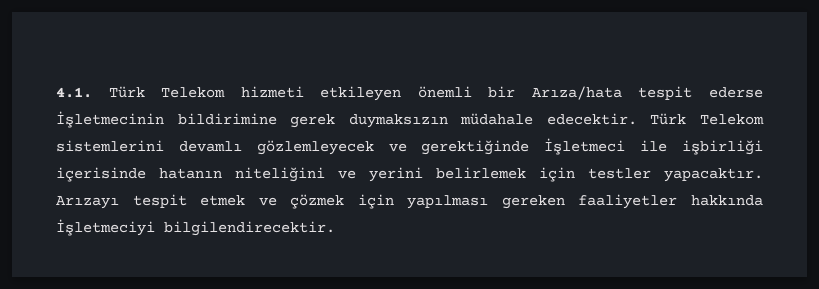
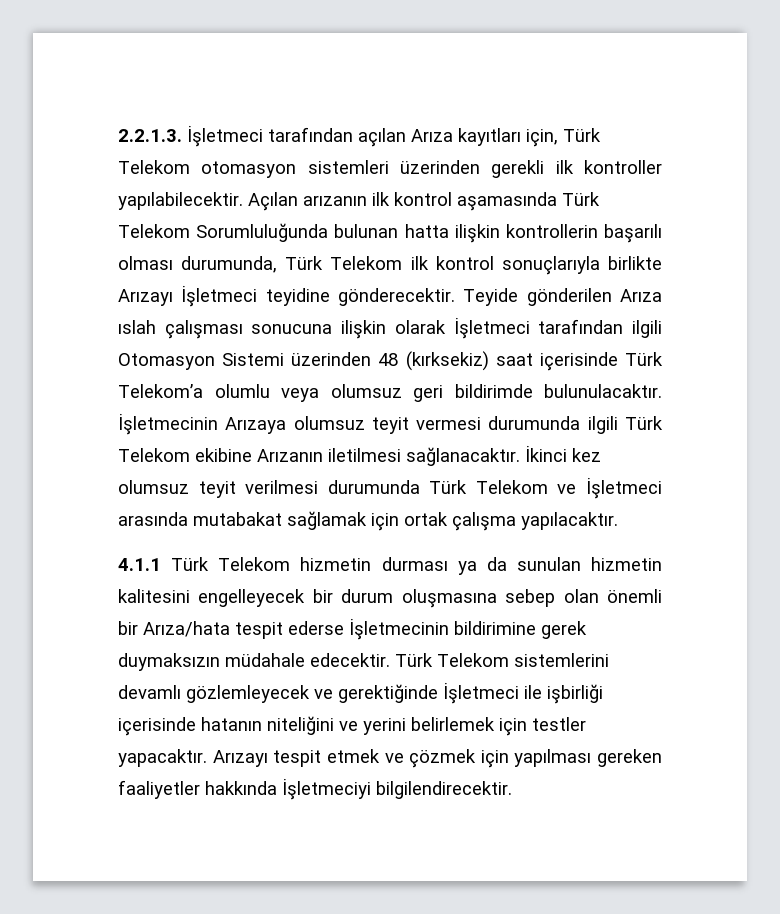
- 4.1. Türk Telekom hizmeti etkileyen önemli bir Arıza/hata tespit ederse İşletmecinin bildirimine gerek duymaksızın müdahale edecektir.
+ 2.2.1.3. İşletmeci tarafından açılan Arıza kayıtları için, Türk Telekom otomasyon sistemleri üzerinden gerekli ilk kontroller yapılabilecektir. Açılan arızanın ilk kontrol aşamasında Türk Telekom Sorumluluğunda bulunan hatta ilişkin kontrollerin başarılı olması durumunda, Türk Telekom ilk kontrol sonuçlarıyla birlikte Arızayı İşletmeci teyidine gönderecektir. Teyide gönderilen Arıza ıslah çalışması sonucuna ilişkin olarak İşletmeci tarafından ilgili Otomasyon Sistemi üzerinden 48 (kırksekiz) saat içerisinde Türk Telekom’a olumlu veya olumsuz geri bildirimde bulunulacaktır. İşletmecinin Arızaya olumsuz teyit vermesi durumunda ilgili Türk Telekom ekibine Arızanın iletilmesi sağlanacaktır. İkinci kez olumsuz teyit verilmesi durumunda Türk Telekom ve İşletmeci arasında mutabakat sağlamak için ortak çalışma yapılacaktır.
+ 4.1.1 Türk Telekom hizmetin durması ya da sunulan hizmetin kalitesini engelleyecek bir durum oluşmasına sebep olan önemli bir Arıza/hata tespit ederse İşletmecinin bildirimine gerek duymaksızın müdahale edecektir.

